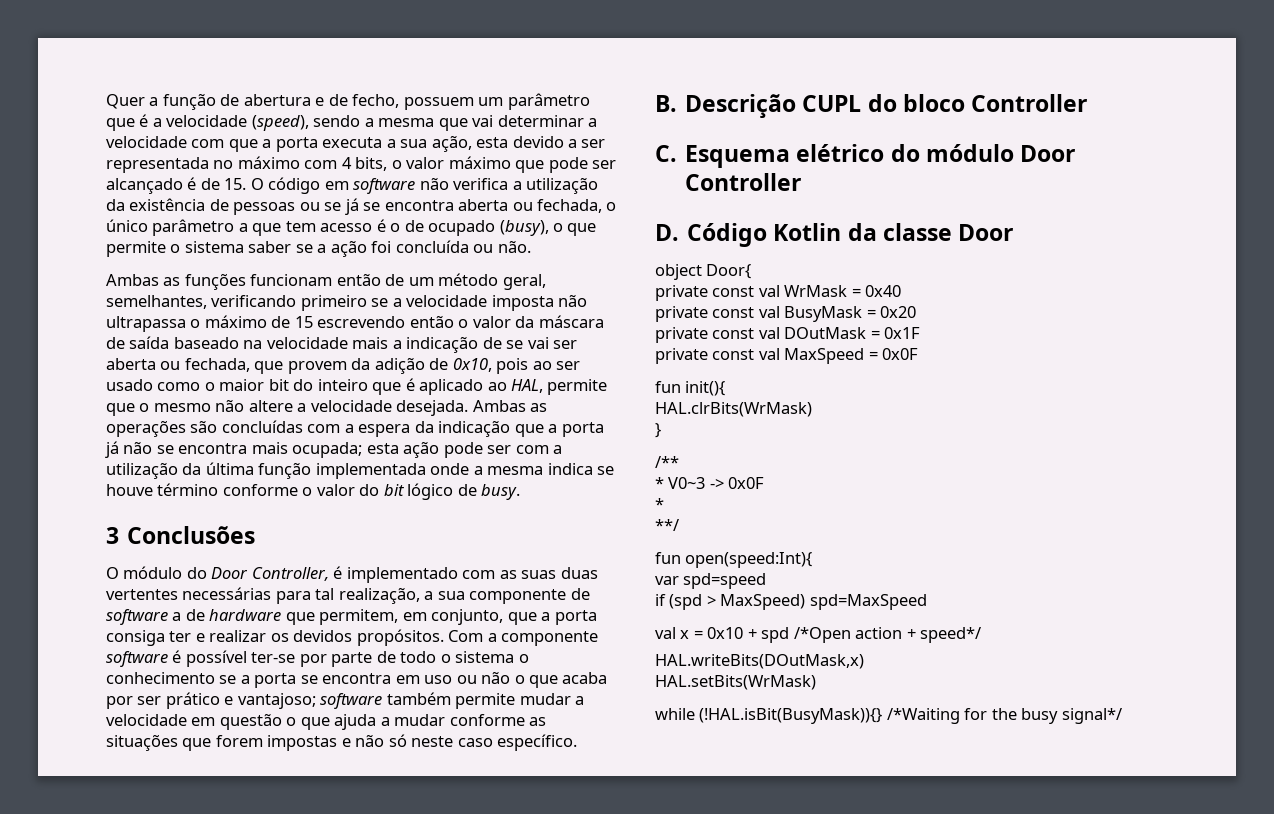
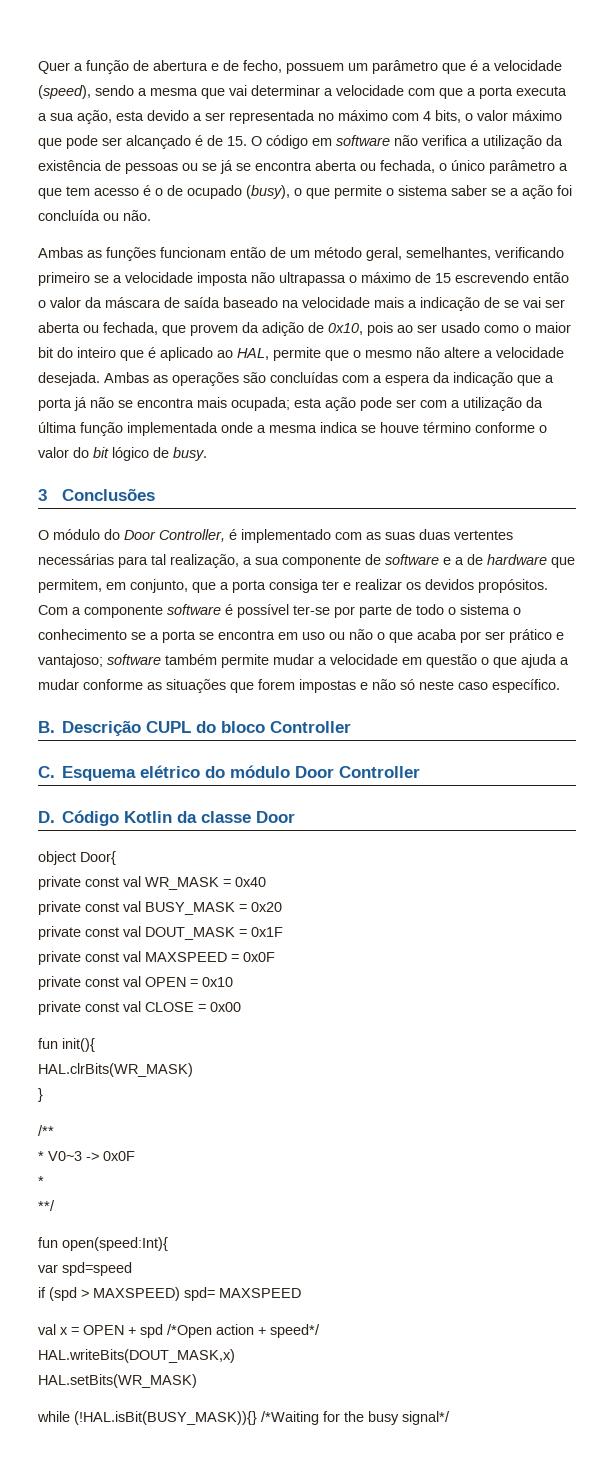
- O módulo do Door Controller, é implementado com as suas duas vertentes necessárias para tal realização, a sua componente de software a de hardware que permitem, em conjunto, que a porta consiga ter e realizar os devidos propósitos.
+ O módulo do Door Controller, é implementado com as suas duas vertentes necessárias para tal realização, a sua componente de software e a de hardware que permitem, em conjunto, que a porta consiga ter e realizar os devidos propósitos.
- private const val WrMask = 0x40
+ private const val WR_MASK = 0x40
- private const val BusyMask = 0x20
+ private const val BUSY_MASK = 0x20
- private const val DOutMask = 0x1F
+ private const val DOUT_MASK = 0x1F
- private const val MaxSpeed = 0x0F
+ private const val MAXSPEED = 0x0F
+ private const val OPEN = 0x10
+ private const val CLOSE = 0x00
- HAL.clrBits(WrMask)
+ HAL.clrBits(WR_MASK)
- if (spd > MaxSpeed) spd=MaxSpeed
+ if (spd > MAXSPEED) spd= MAXSPEED
- val x = 0x10 + spd /*Open action + speed*/
+ val x = OPEN + spd /*Open action + speed*/
- HAL.writeBits(DOutMask,x)
- HAL.setBits(WrMask)
+ HAL.writeBits(DOUT_MASK,x)
+ HAL.setBits(WR_MASK)
- while (!HAL.isBit(BusyMask)){} /*Waiting for the busy signal*/
+ while (!HAL.isBit(BUSY_MASK)){} /*Waiting for the busy signal*/

